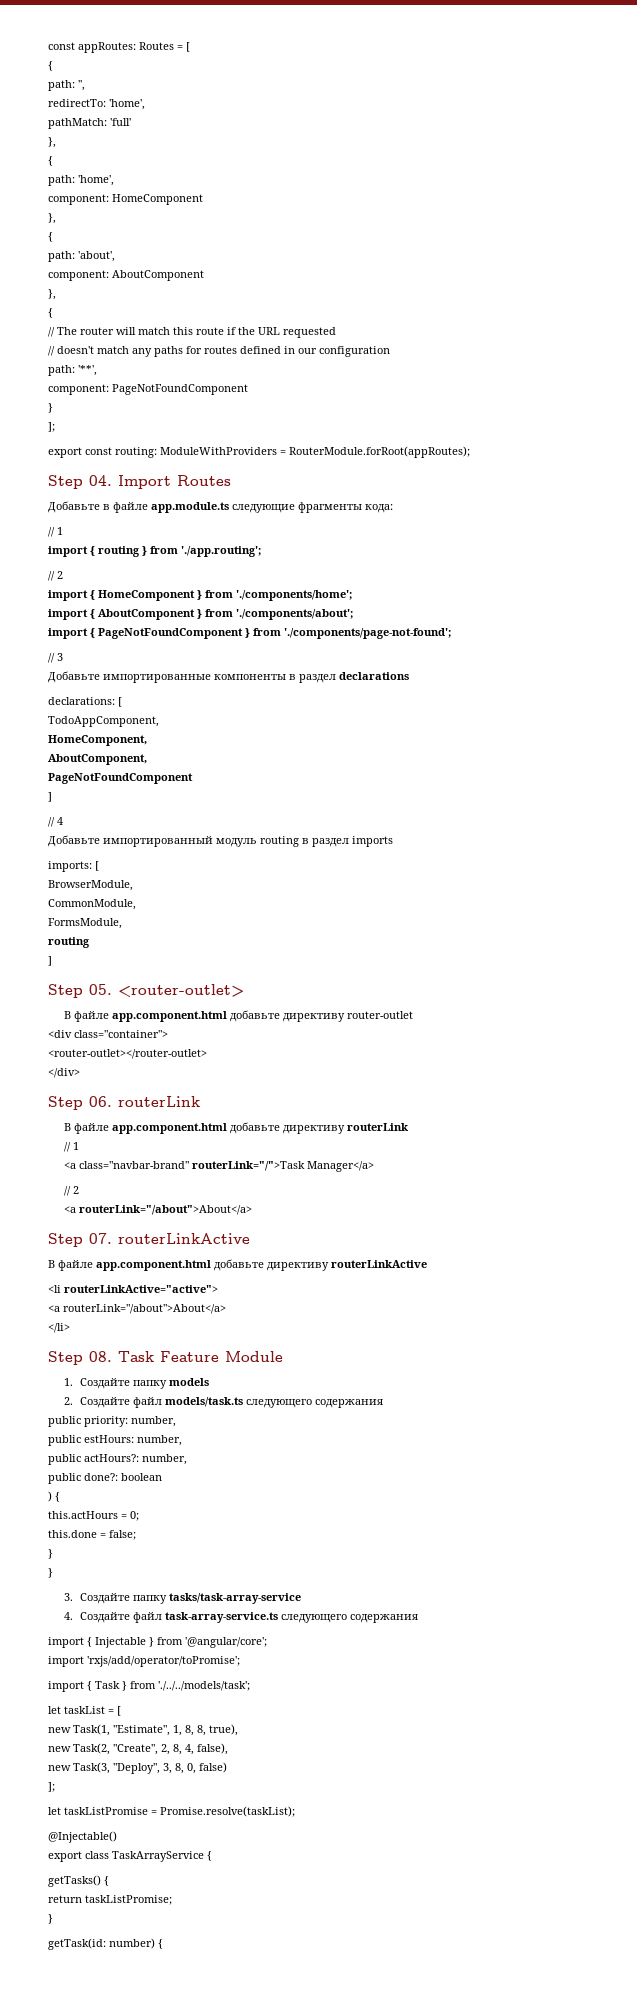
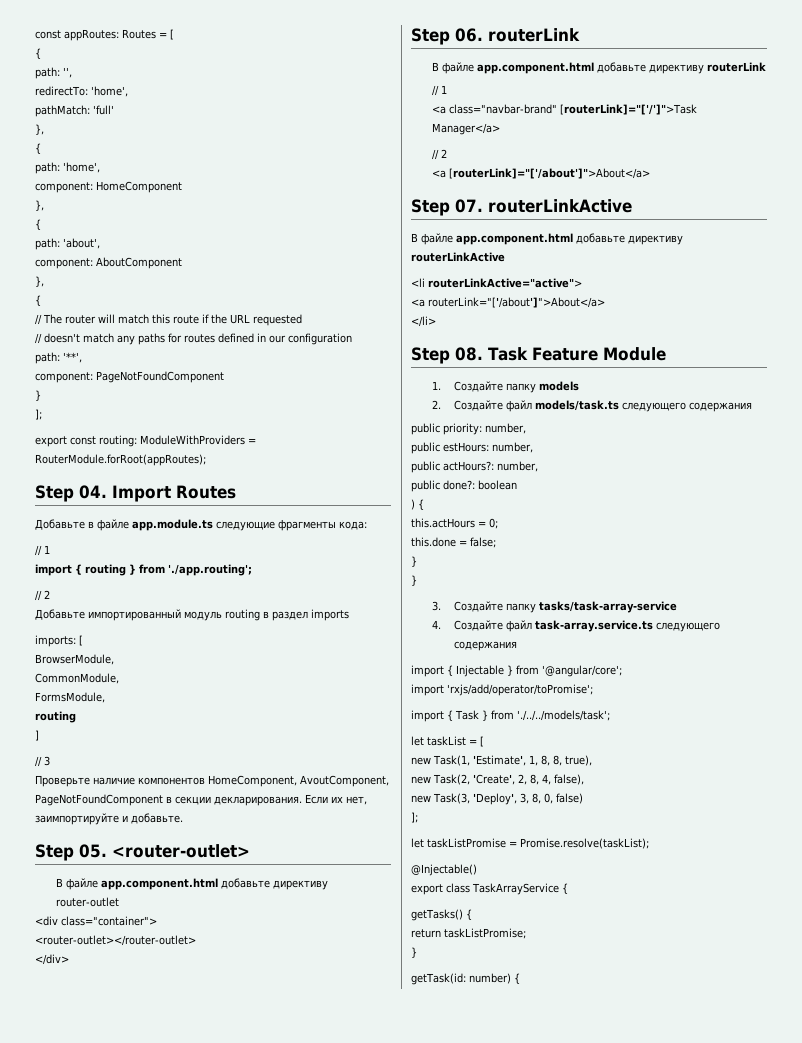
- import { HomeComponent } from './components/home';
- import { AboutComponent } from './components/about';
- import { PageNotFoundComponent } from './components/page-not-found';
- // 3
- Добавьте импортированные компоненты в раздел declarations
- declarations: [
- TodoAppComponent,
- HomeComponent,
- AboutComponent,
- PageNotFoundComponent
- ]
- // 4
+ // 3
+ Проверьте наличие компонентов HomeComponent, AvoutComponent, PageNotFoundComponent в секции декларирования. Если их нет, заимпортируйте и добавьте.
- <a class="navbar-brand" routerLink="/">Task Manager</a>
+ <a class="navbar-brand" [routerLink]="['/']">Task Manager</a>
  // 2
- <a routerLink="/about">About</a>
+ <a [routerLink]="['/about']">About</a>
  <li routerLinkActive="active">
- <a routerLink="/about">About</a>
+ <a routerLink="['/about']">About</a>
- 4. Создайте файл task-array-service.ts следующего содержания
+ 4. Создайте файл task-array.service.ts следующего содержания
- new Task(1, "Estimate", 1, 8, 8, true),
+ new Task(1, 'Estimate', 1, 8, 8, true),
- new Task(2, "Create", 2, 8, 4, false),
+ new Task(2, 'Create', 2, 8, 4, false),
- new Task(3, "Deploy", 3, 8, 0, false)
+ new Task(3, 'Deploy', 3, 8, 0, false)

